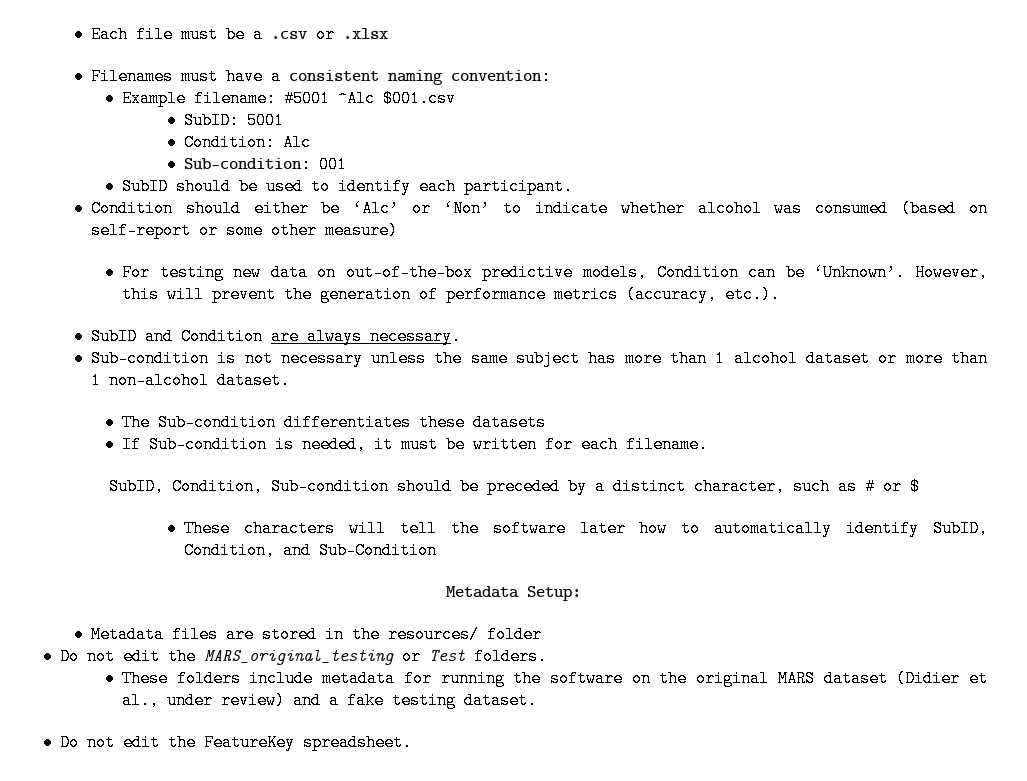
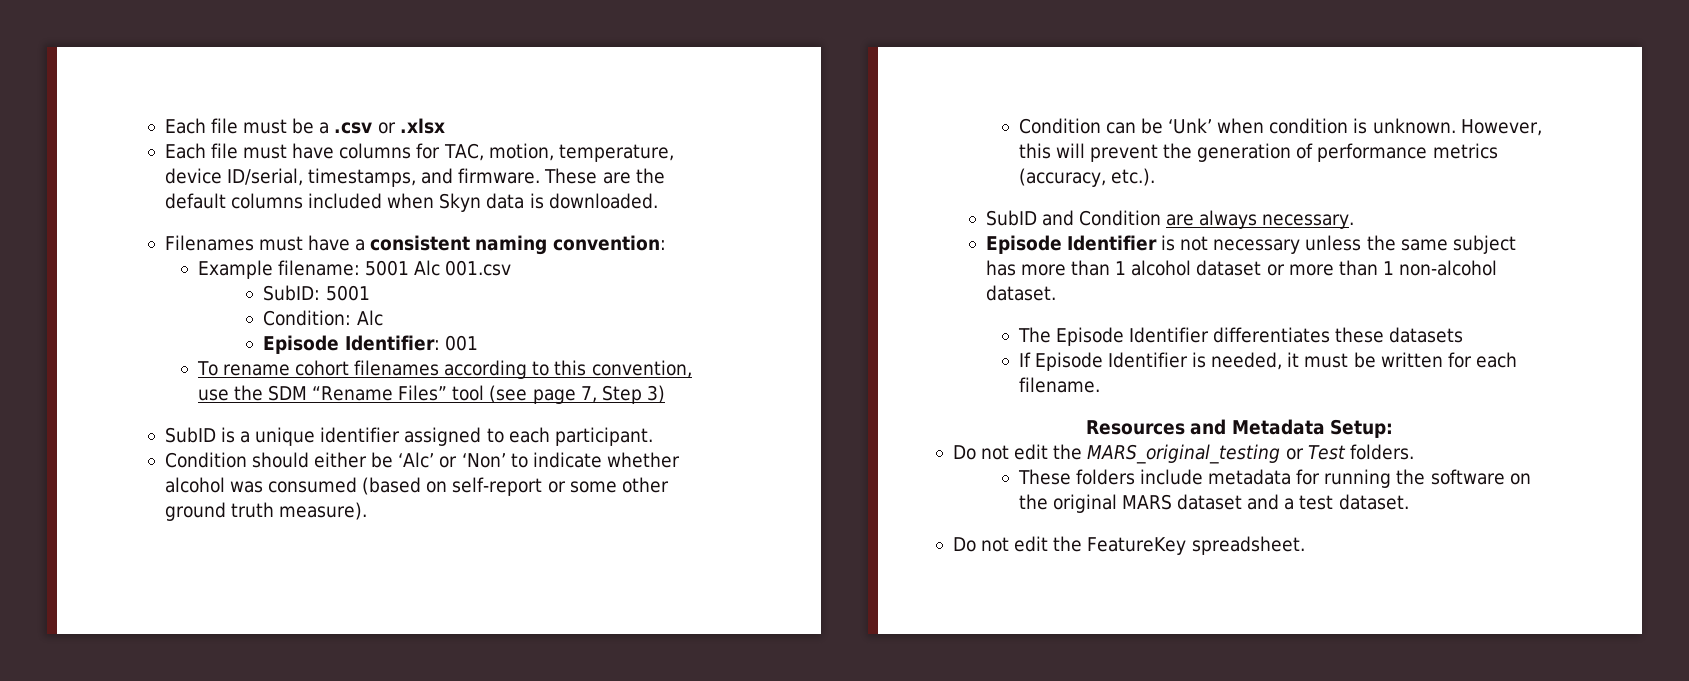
+ Each file must have columns for TAC, motion, temperature, device ID/serial, timestamps, and firmware. These are the default columns included when Skyn data is downloaded.
- Example filename: #5001 ^Alc $001.csv
+ Example filename: 5001 Alc 001.csv
- Sub-condition: 001
+ Episode Identifier: 001
- SubID should be used to identify each participant.
+ To rename cohort filenames according to this convention, use the SDM “Rename Files” tool (see page 7, Step 3)
+ SubID is a unique identifier assigned to each participant.
- Condition should either be ‘Alc’ or ‘Non’ to indicate whether alcohol was consumed (based on self-report or some other measure)
- For testing new data on out-of-the-box predictive models, Condition can be ‘Unknown’.
+ Condition should either be ‘Alc’ or ‘Non’ to indicate whether alcohol was consumed (based on self-report or some other ground truth measure).
+ Condition can be ‘Unk’ when condition is unknown.
- Sub-condition is not necessary unless the same subject has more than 1 alcohol dataset or more than 1 non-alcohol dataset.
+ Episode Identifier is not necessary unless the same subject has more than 1 alcohol dataset or more than 1 non-alcohol dataset.
- The Sub-condition differentiates these datasets
+ The Episode Identifier differentiates these datasets
- If Sub-condition is needed, it must be written for each filename.
+ If Episode Identifier is needed, it must be written for each filename.
- SubID, Condition, Sub-condition should be preceded by a distinct character, such as # or $
- These characters will tell the software later how to automatically identify SubID, Condition, and Sub-Condition
- Metadata Setup:
- Metadata files are stored in the resources/ folder
+ Resources and Metadata Setup:
- These folders include metadata for running the software on the original MARS dataset (Didier et al., under review) and a fake testing dataset.
+ These folders include metadata for running the software on the original MARS dataset and a test dataset.

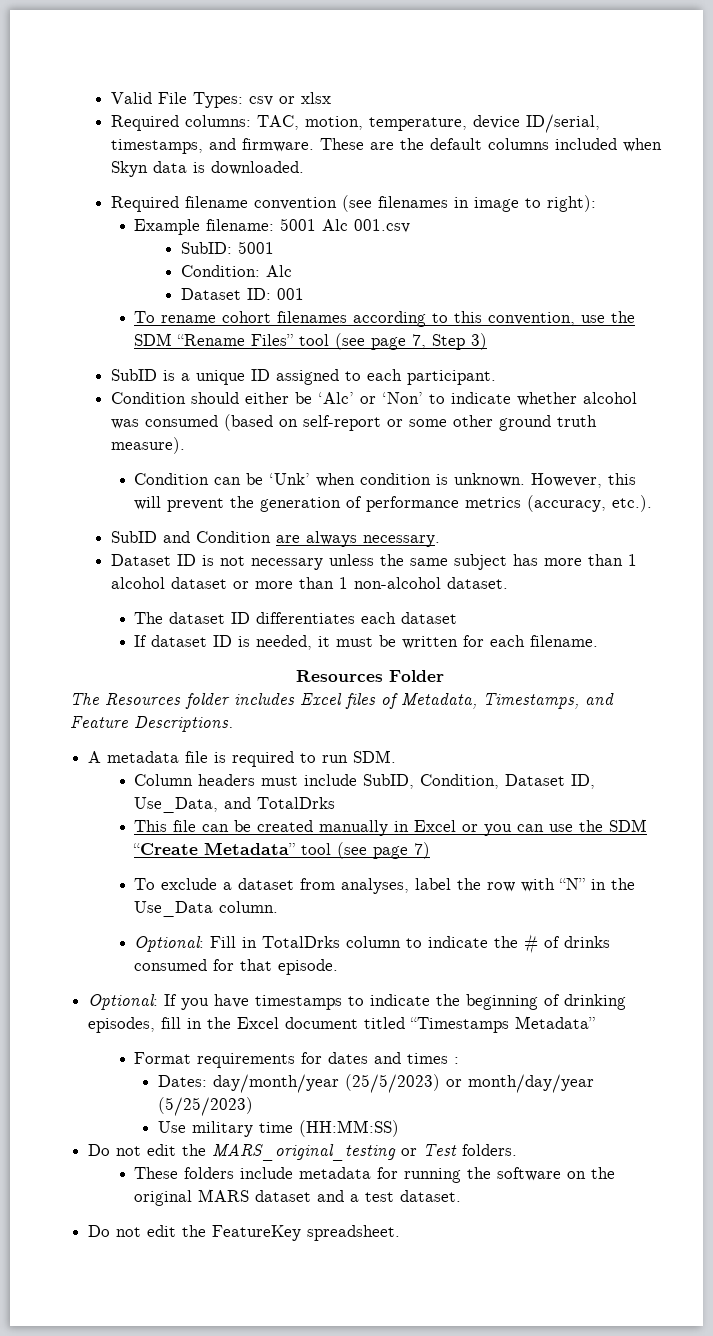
- Each file must be a .csv or .xlsx
- Each file must have columns for TAC, motion, temperature, device ID/serial, timestamps, and firmware.
+ Valid File Types: csv or xlsx
+ Required columns: TAC, motion, temperature, device ID/serial, timestamps, and firmware.
- Filenames must have a consistent naming convention:
+ Required filename convention (see filenames in image to right):
- Episode Identifier: 001
+ Dataset ID: 001
- SubID is a unique identifier assigned to each participant.
+ SubID is a unique ID assigned to each participant.
- Episode Identifier is not necessary unless the same subject has more than 1 alcohol dataset or more than 1 non-alcohol dataset.
+ Dataset ID is not necessary unless the same subject has more than 1 alcohol dataset or more than 1 non-alcohol dataset.
- The Episode Identifier differentiates these datasets
- If Episode Identifier is needed, it must be written for each filename.
+ The dataset ID differentiates each dataset
+ If dataset ID is needed, it must be written for each filename.
- Resources and Metadata Setup:
+ Resources Folder
+ The Resources folder includes Excel files of Metadata, Timestamps, and Feature Descriptions.
+ A metadata file is required to run SDM.
+ Column headers must include SubID, Condition, Dataset ID, Use_Data, and TotalDrks
+ This file can be created manually in Excel or you can use the SDM “Create Metadata” tool (see page 7)
+ To exclude a dataset from analyses, label the row with “N” in the Use_Data column.
+ Optional: Fill in TotalDrks column to indicate the # of drinks consumed for that episode.
+ Optional: If you have timestamps to indicate the beginning of drinking episodes, fill in the Excel document titled “Timestamps Metadata”
+ Format requirements for dates and times :
+ Dates: day/month/year (25/5/2023) or month/day/year (5/25/2023)
+ Use military time (HH:MM:SS)

